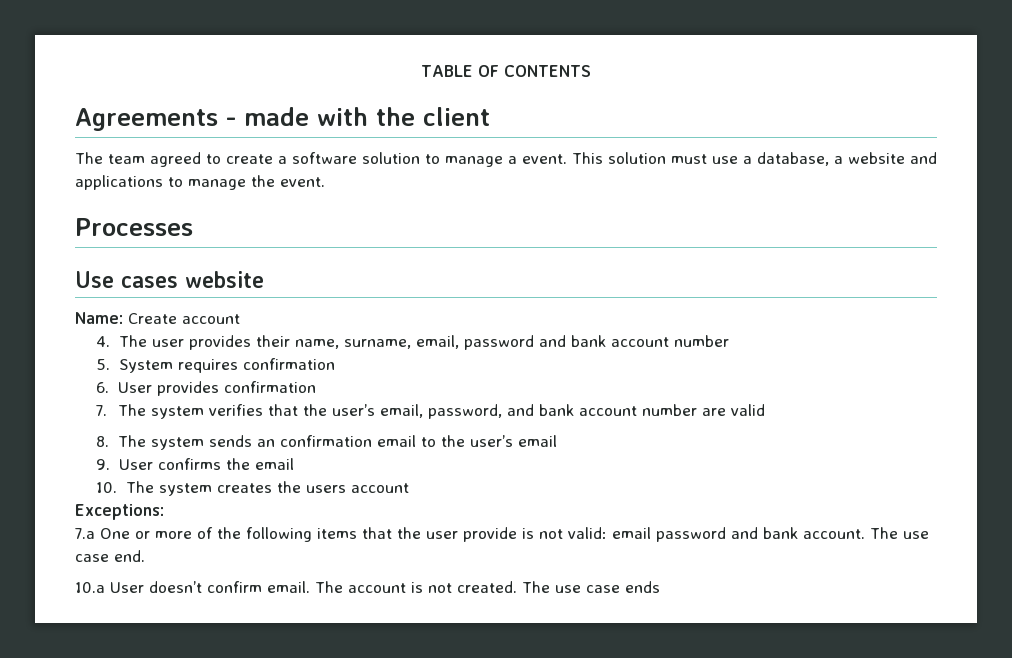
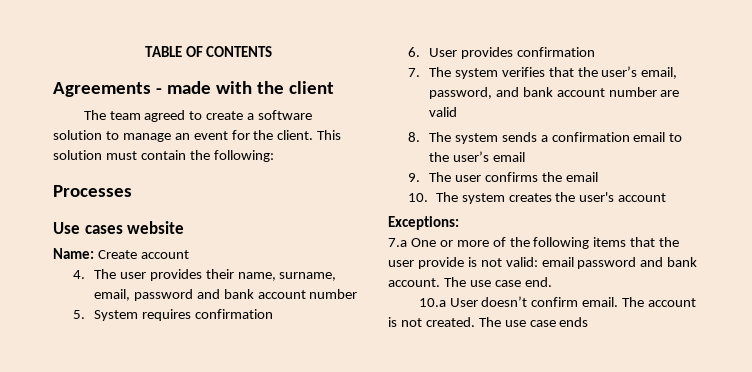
- The team agreed to create a software solution to manage a event. This solution must use a database, a website and applications to manage the event.
+ The team agreed to create a software solution to manage an event for the client. This solution must contain the following:
- 8. The system sends an confirmation email to the user’s email
+ 8. The system sends a confirmation email to the user’s email
- 9. User confirms the email
+ 9. The user confirms the email
- 10. The system creates the users account
+ 10. The system creates the user's account

